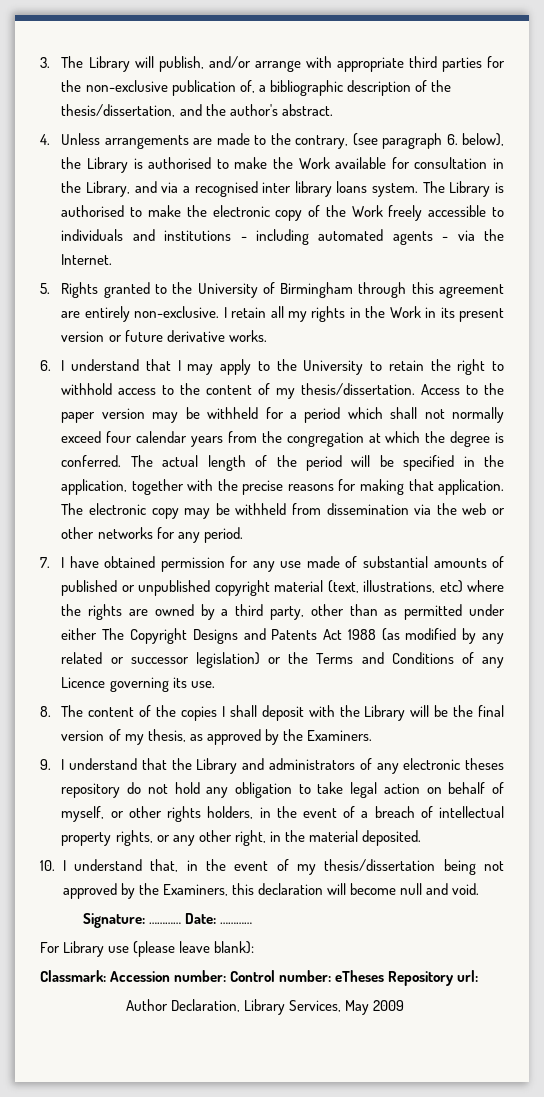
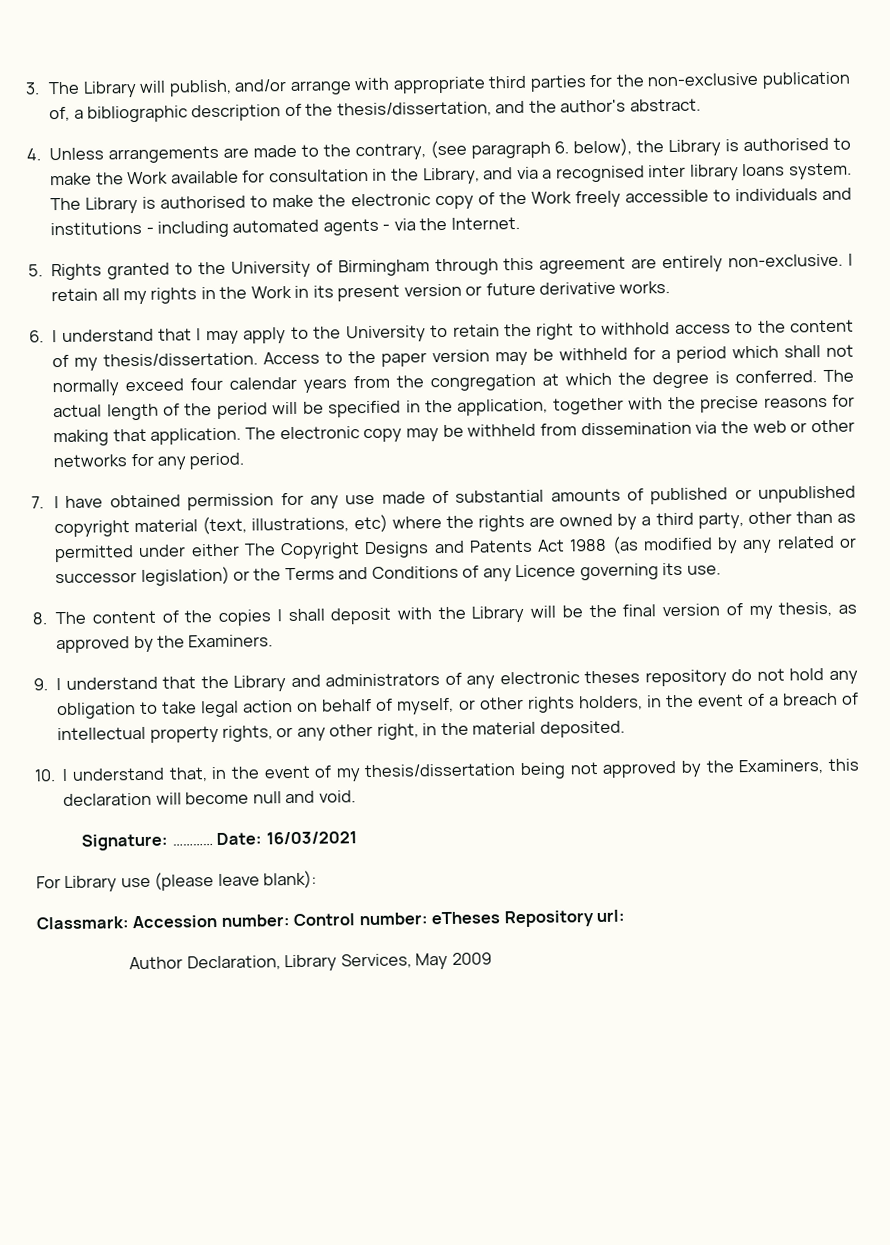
- Date: …………
+ Date: 16/03/2021

